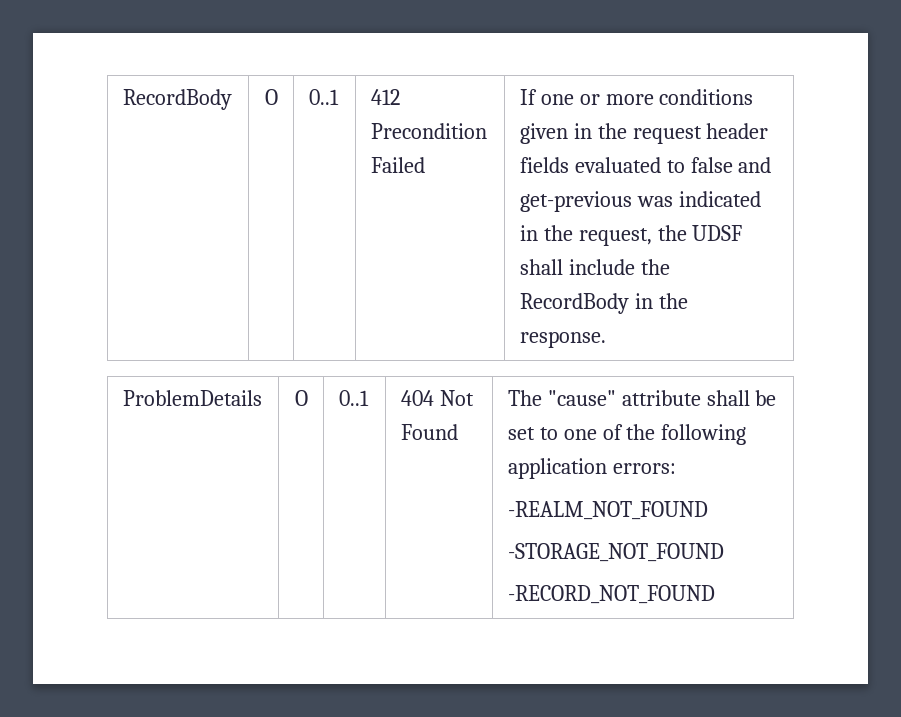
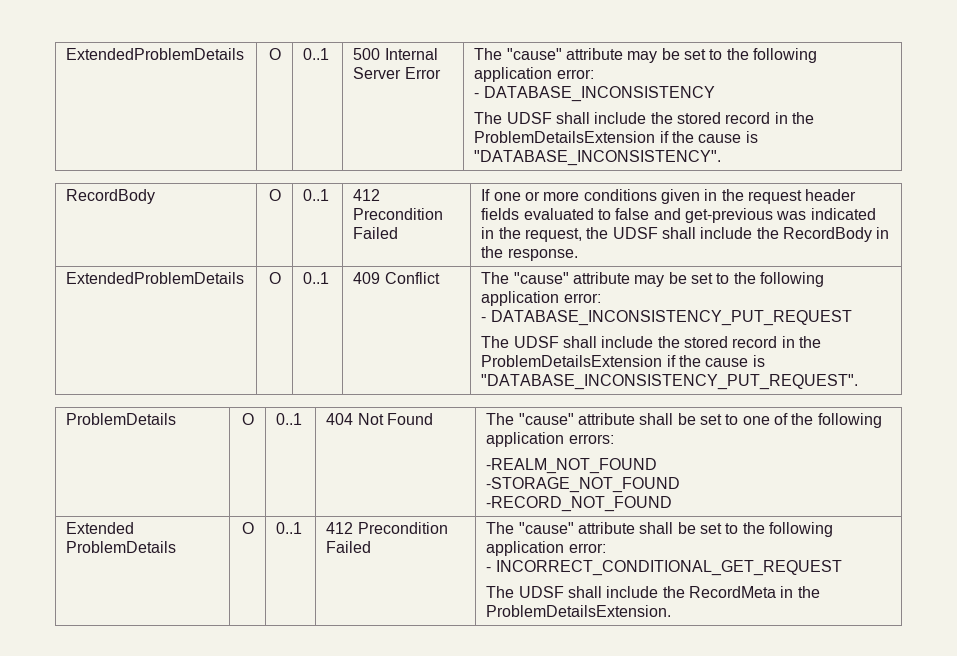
+ ExtendedProblemDetails | O | 0..1 | 500 Internal Server Error | The "cause" attribute may be set to the following application error:
+ - DATABASE_INCONSISTENCY
+ The UDSF shall include the stored record in the ProblemDetailsExtension if the cause is "DATABASE_INCONSISTENCY".
+ ExtendedProblemDetails | O | 0..1 | 409 Conflict | The "cause" attribute may be set to the following application error:
+ - DATABASE_INCONSISTENCY_PUT_REQUEST
+ The UDSF shall include the stored record in the ProblemDetailsExtension if the cause is "DATABASE_INCONSISTENCY_PUT_REQUEST".
+ Extended ProblemDetails | O | 0..1 | 412 Precondition Failed | The "cause" attribute shall be set to the following application error:
+ - INCORRECT_CONDITIONAL_GET_REQUEST
+ The UDSF shall include the RecordMeta in the ProblemDetailsExtension.

